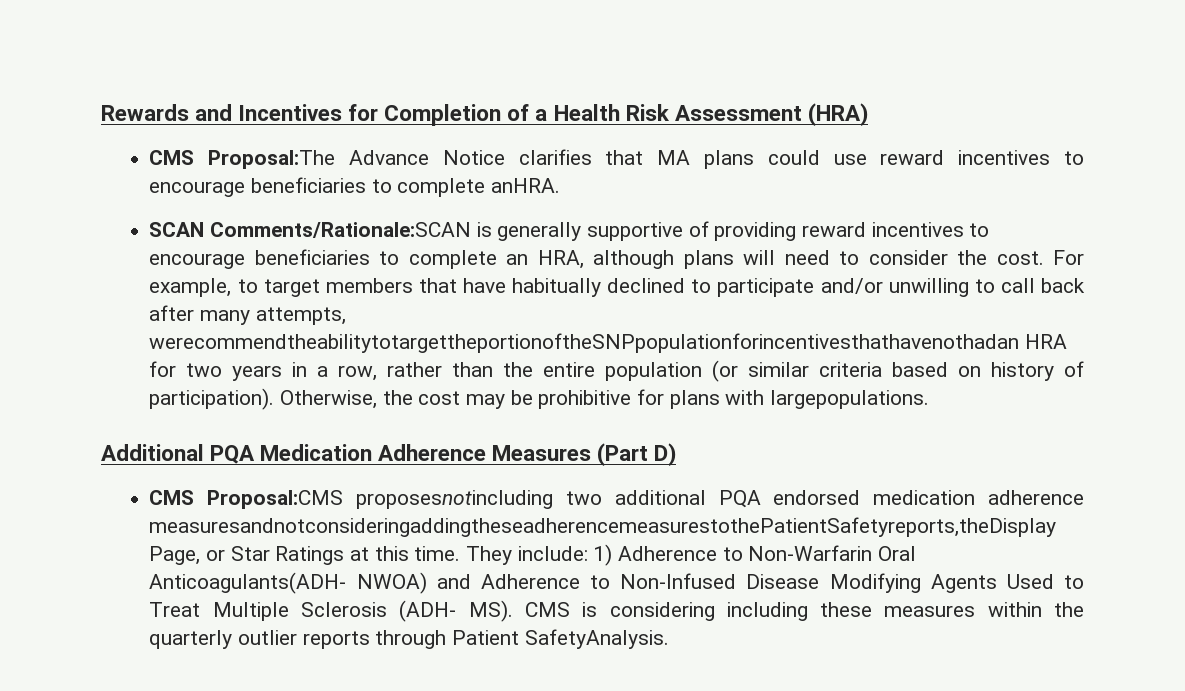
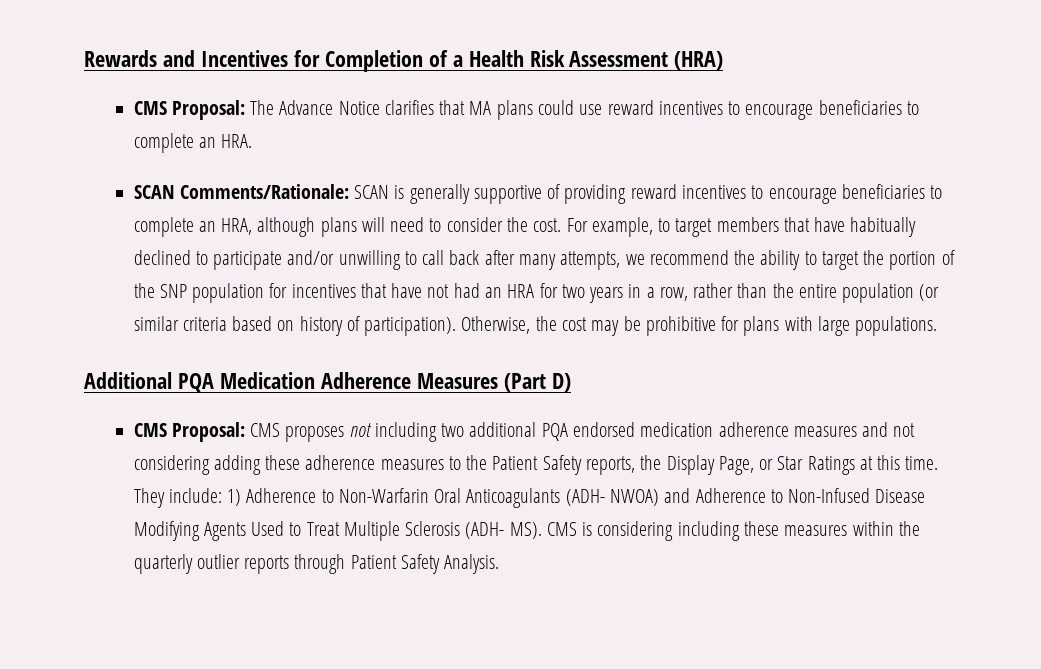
- CMS Proposal:The Advance Notice clarifies that MA plans could use reward incentives to encourage beneficiaries to complete anHRA.
- SCAN Comments/Rationale:SCAN is generally supportive of providing reward incentives to encourage beneficiaries to complete an HRA, although plans will need to consider the cost.
+ CMS Proposal: The Advance Notice clarifies that MA plans could use reward incentives to encourage beneficiaries to complete an HRA.
+ SCAN Comments/Rationale: SCAN is generally supportive of providing reward incentives to encourage beneficiaries to complete an HRA, although plans will need to consider the cost.
- For example, to target members that have habitually declined to participate and/or unwilling to call back after many attempts, werecommendtheabilitytotargettheportionoftheSNPpopulationforincentivesthathavenothadan HRA for two years in a row, rather than the entire population (or similar criteria based on history of participation).
+ For example, to target members that have habitually declined to participate and/or unwilling to call back after many attempts, we recommend the ability to target the portion of the SNP population for incentives that have not had an HRA for two years in a row, rather than the entire population (or similar criteria based on history of participation).
- Otherwise, the cost may be prohibitive for plans with largepopulations.
+ Otherwise, the cost may be prohibitive for plans with large populations.
- CMS Proposal:CMS proposesnotincluding two additional PQA endorsed medication adherence measuresandnotconsideringaddingtheseadherencemeasurestothePatientSafetyreports,theDisplay Page, or Star Ratings at this time.
+ CMS Proposal: CMS proposes not including two additional PQA endorsed medication adherence measures and not considering adding these adherence measures to the Patient Safety reports, the Display Page, or Star Ratings at this time.
- They include: 1) Adherence to Non-Warfarin Oral Anticoagulants(ADH- NWOA) and Adherence to Non-Infused Disease Modifying Agents Used to Treat Multiple Sclerosis (ADH- MS). CMS is considering including these measures within the quarterly outlier reports through Patient SafetyAnalysis.
+ They include: 1) Adherence to Non-Warfarin Oral Anticoagulants (ADH- NWOA) and Adherence to Non-Infused Disease Modifying Agents Used to Treat Multiple Sclerosis (ADH- MS). CMS is considering including these measures within the quarterly outlier reports through Patient Safety Analysis.

